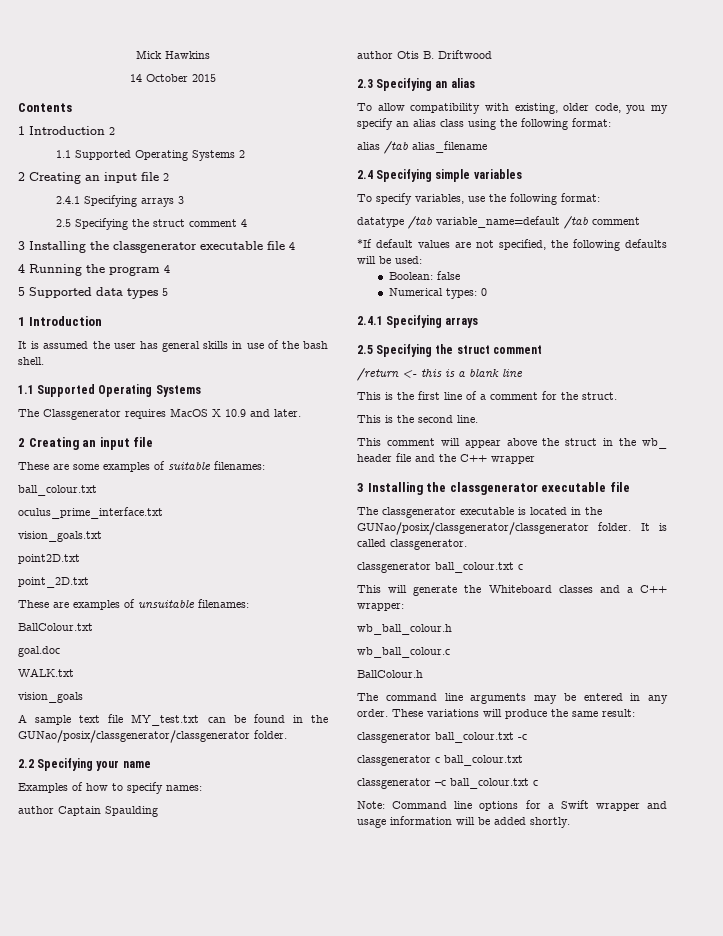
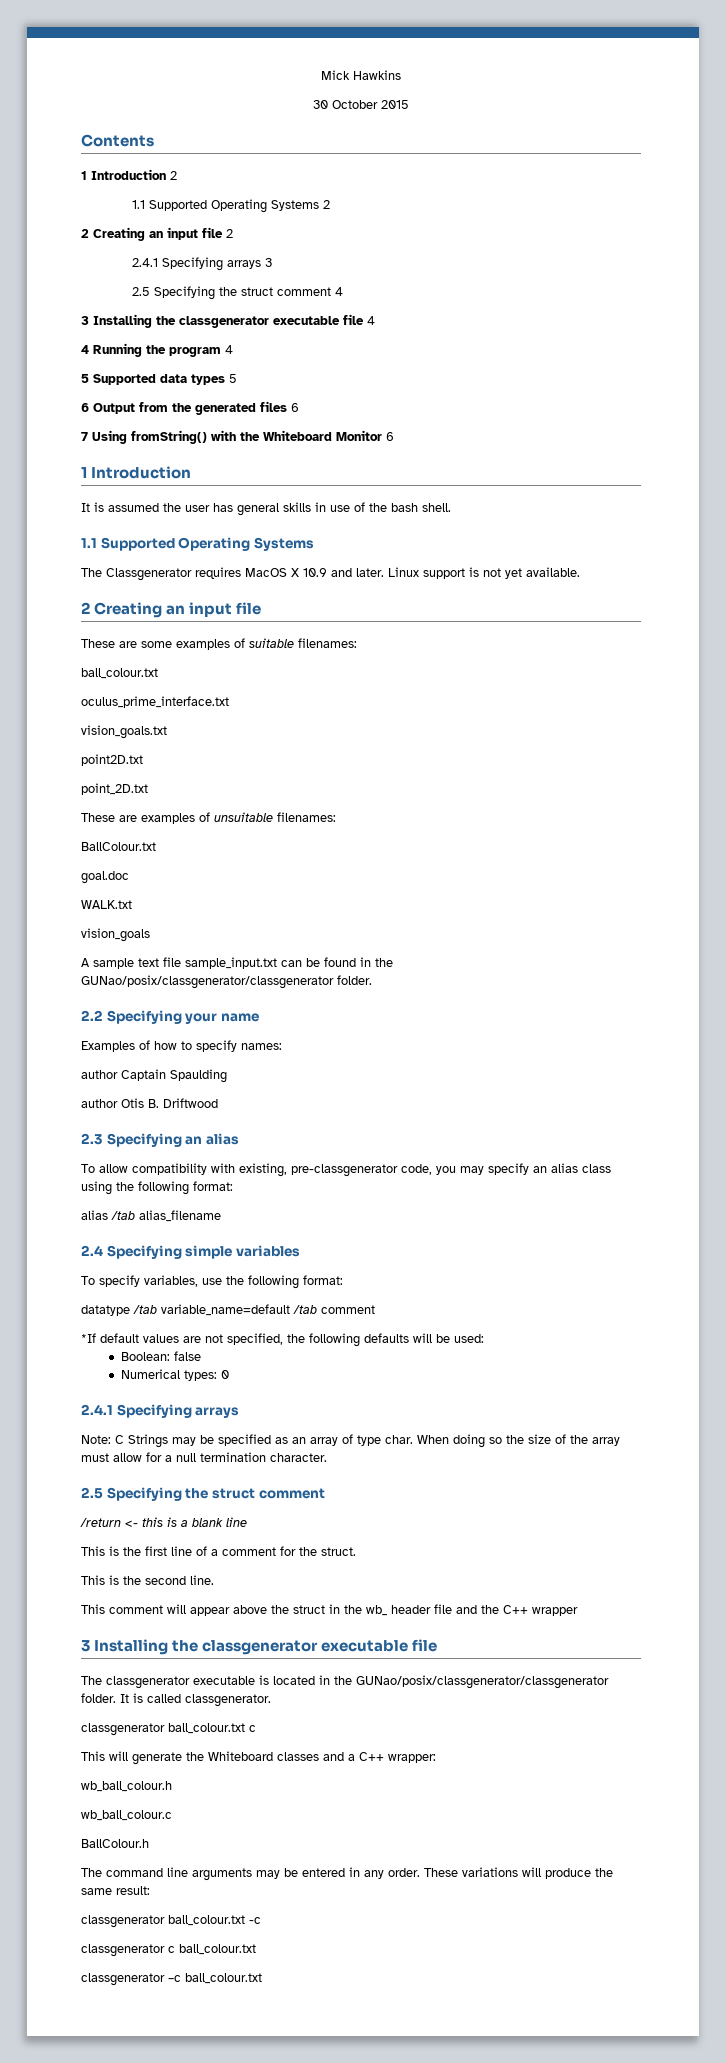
- 14 October 2015
+ 30 October 2015
+ 6 Output from the generated files 6
+ 7 Using fromString() with the Whiteboard Monitor 6
+ Linux support is not yet available.
- A sample text file MY_test.txt can be found in the GUNao/posix/classgenerator/classgenerator folder.
+ A sample text file sample_input.txt can be found in the GUNao/posix/classgenerator/classgenerator folder.
- To allow compatibility with existing, older code, you my specify an alias class using the following format:
+ To allow compatibility with existing, pre-classgenerator code, you may specify an alias class using the following format:
+ Note: C Strings may be specified as an array of type char. When doing so the size of the array must allow for a null termination character.
- classgenerator –c ball_colour.txt c
- Note: Command line options for a Swift wrapper and usage information will be added shortly.
+ classgenerator –c ball_colour.txt

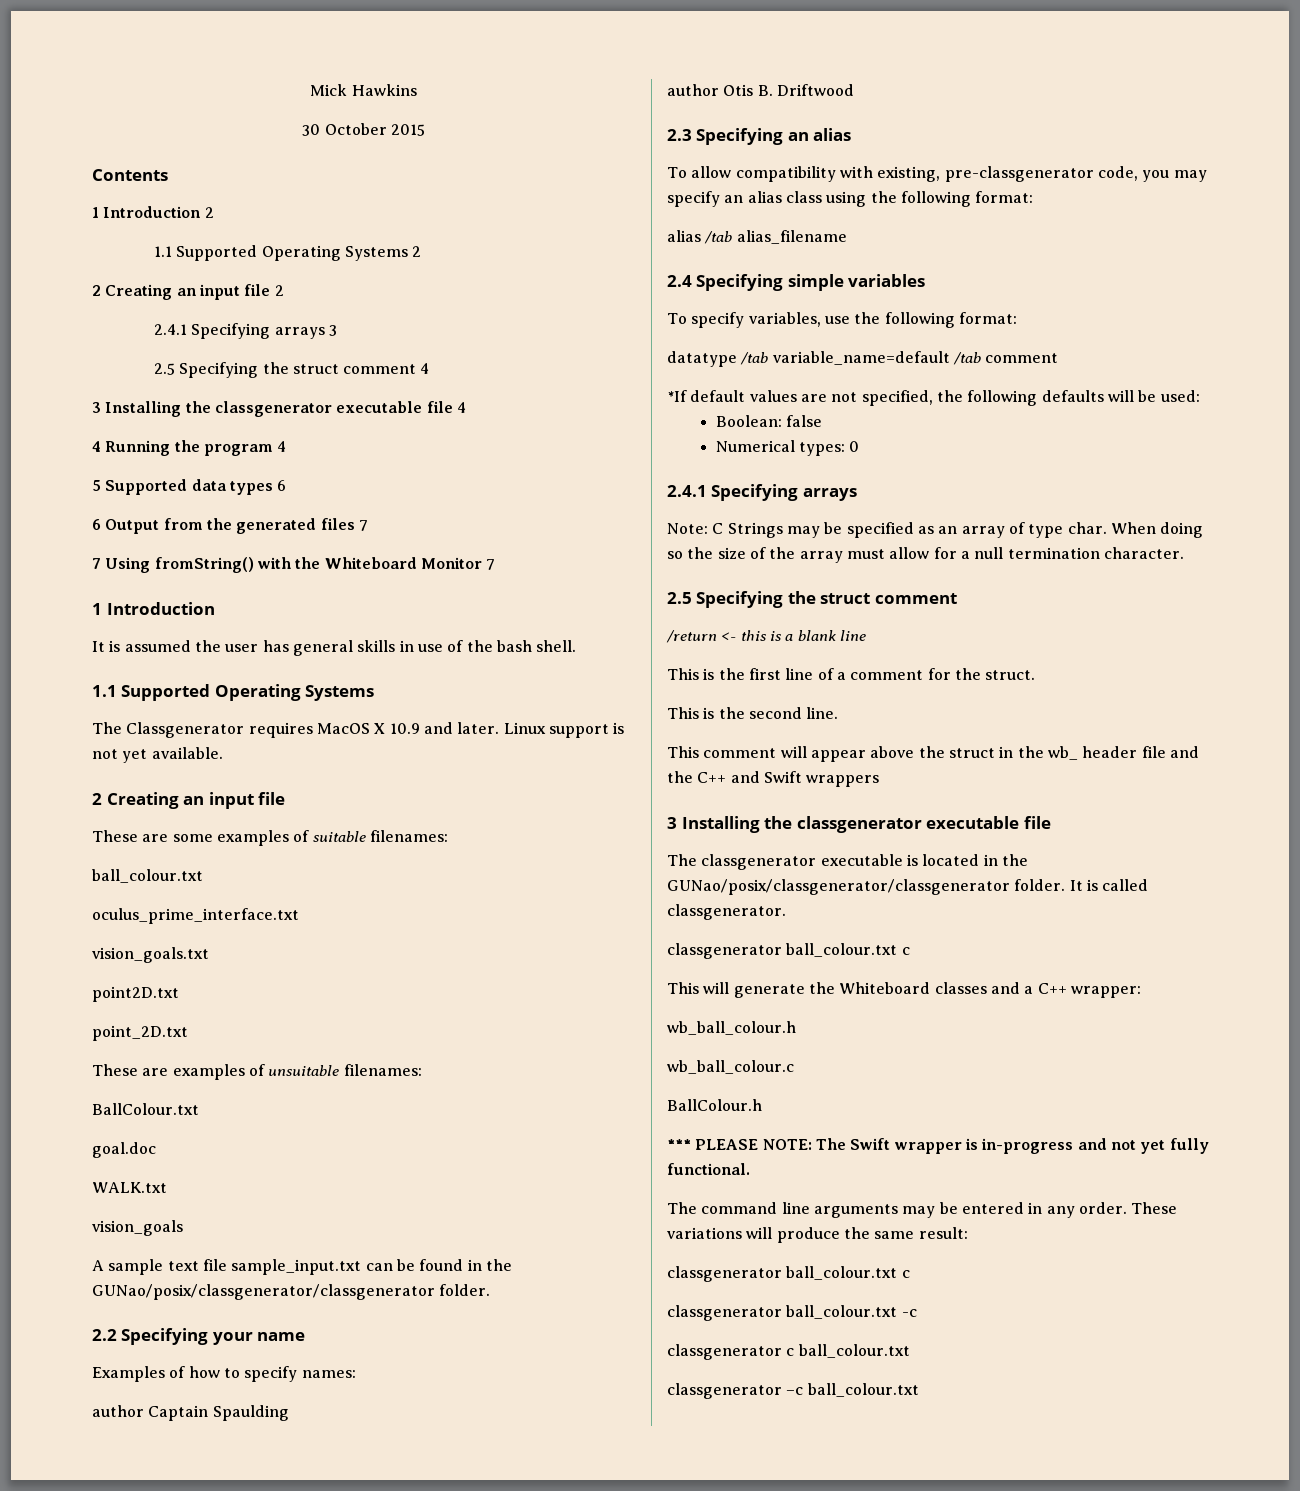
- 5 Supported data types 5
+ 5 Supported data types 6
- 6 Output from the generated files 6
+ 6 Output from the generated files 7
- 7 Using fromString() with the Whiteboard Monitor 6
+ 7 Using fromString() with the Whiteboard Monitor 7
- This comment will appear above the struct in the wb_ header file and the C++ wrapper
+ This comment will appear above the struct in the wb_ header file and the C++ and Swift wrappers
+ *** PLEASE NOTE: The Swift wrapper is in-progress and not yet fully functional.
  These variations will produce the same result:
+ classgenerator ball_colour.txt c

